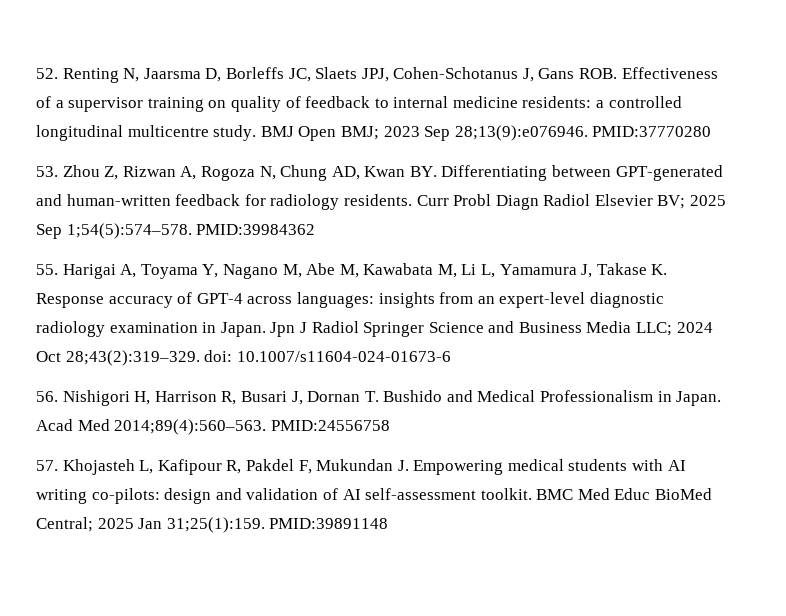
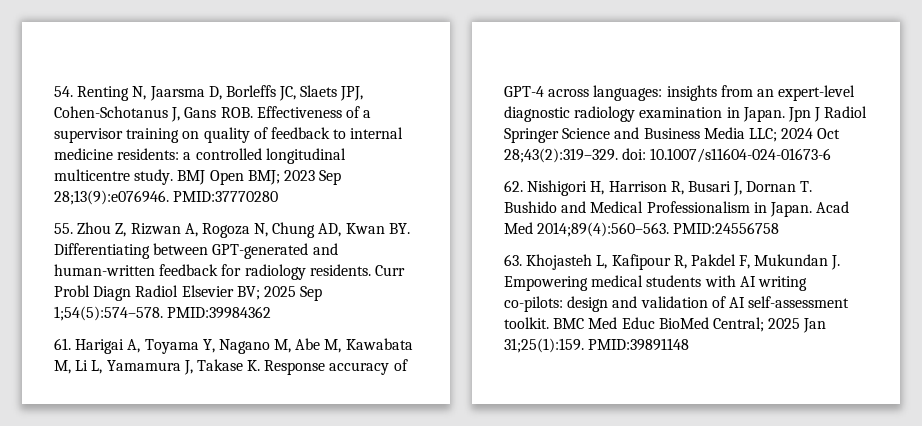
- 52. Renting N, Jaarsma D, Borleffs JC, Slaets JPJ, Cohen-Schotanus J, Gans ROB. Effectiveness of a supervisor training on quality of feedback to internal medicine residents: a controlled longitudinal multicentre study.
+ 54. Renting N, Jaarsma D, Borleffs JC, Slaets JPJ, Cohen-Schotanus J, Gans ROB. Effectiveness of a supervisor training on quality of feedback to internal medicine residents: a controlled longitudinal multicentre study.
- 53. Zhou Z, Rizwan A, Rogoza N, Chung AD, Kwan BY. Differentiating between GPT-generated and human-written feedback for radiology residents.
+ 55. Zhou Z, Rizwan A, Rogoza N, Chung AD, Kwan BY. Differentiating between GPT-generated and human-written feedback for radiology residents.
- 55. Harigai A, Toyama Y, Nagano M, Abe M, Kawabata M, Li L, Yamamura J, Takase K. Response accuracy of GPT-4 across languages: insights from an expert-level diagnostic radiology examination in Japan.
+ 61. Harigai A, Toyama Y, Nagano M, Abe M, Kawabata M, Li L, Yamamura J, Takase K. Response accuracy of GPT-4 across languages: insights from an expert-level diagnostic radiology examination in Japan.
- 56. Nishigori H, Harrison R, Busari J, Dornan T. Bushido and Medical Professionalism in Japan.
+ 62. Nishigori H, Harrison R, Busari J, Dornan T. Bushido and Medical Professionalism in Japan.
- 57. Khojasteh L, Kafipour R, Pakdel F, Mukundan J. Empowering medical students with AI writing co-pilots: design and validation of AI self-assessment toolkit.
+ 63. Khojasteh L, Kafipour R, Pakdel F, Mukundan J. Empowering medical students with AI writing co-pilots: design and validation of AI self-assessment toolkit.

